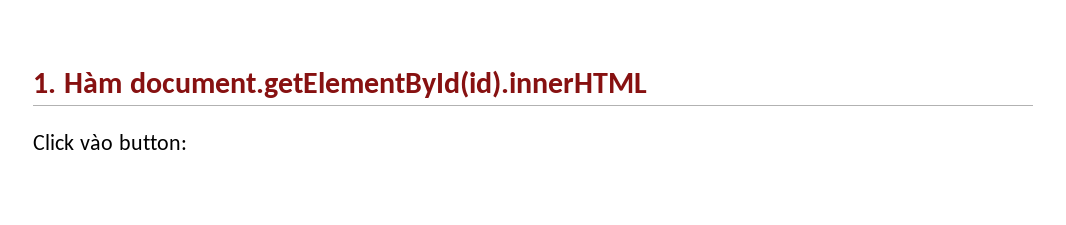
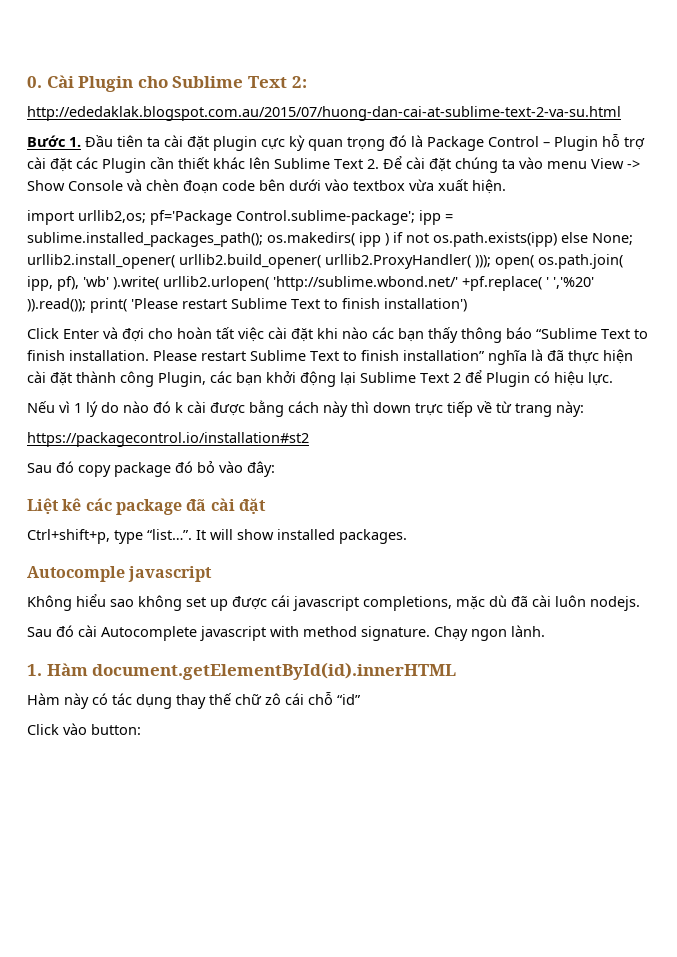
+ 0. Cài Plugin cho Sublime Text 2:
+ http://ededaklak.blogspot.com.au/2015/07/huong-dan-cai-at-sublime-text-2-va-su.html
+ Bước 1. Đầu tiên ta cài đặt plugin cực kỳ quan trọng đó là Package Control – Plugin hỗ trợ cài đặt các Plugin cần thiết khác lên Sublime Text 2. Để cài đặt chúng ta vào menu View -> Show Console và chèn đoạn code bên dưới vào textbox vừa xuất hiện.
+ import urllib2,os; pf='Package Control.sublime-package'; ipp = sublime.installed_packages_path(); os.makedirs( ipp ) if not os.path.exists(ipp) else None; urllib2.install_opener( urllib2.build_opener( urllib2.ProxyHandler( ))); open( os.path.join( ipp, pf), 'wb' ).write( urllib2.urlopen( 'http://sublime.wbond.net/' +pf.replace( ' ','%20' )).read()); print( 'Please restart Sublime Text to finish installation')
+ Click Enter và đợi cho hoàn tất việc cài đặt khi nào các bạn thấy thông báo “Sublime Text to finish installation. Please restart Sublime Text to finish installation” nghĩa là đã thực hiện cài đặt thành công Plugin, các bạn khởi động lại Sublime Text 2 để Plugin có hiệu lực.
+ Nếu vì 1 lý do nào đó k cài được bằng cách này thì down trực tiếp về từ trang này:
+ https://packagecontrol.io/installation#st2
+ Sau đó copy package đó bỏ vào đây:
+ Liệt kê các package đã cài đặt
+ Ctrl+shift+p, type “list…”. It will show installed packages.
+ Autocomple javascript
+ Không hiểu sao không set up được cái javascript completions, mặc dù đã cài luôn nodejs.
+ Sau đó cài Autocomplete javascript with method signature. Chạy ngon lành.
  1. Hàm document.getElementById(id).innerHTML
+ Hàm này có tác dụng thay thế chữ zô cái chỗ “id”

